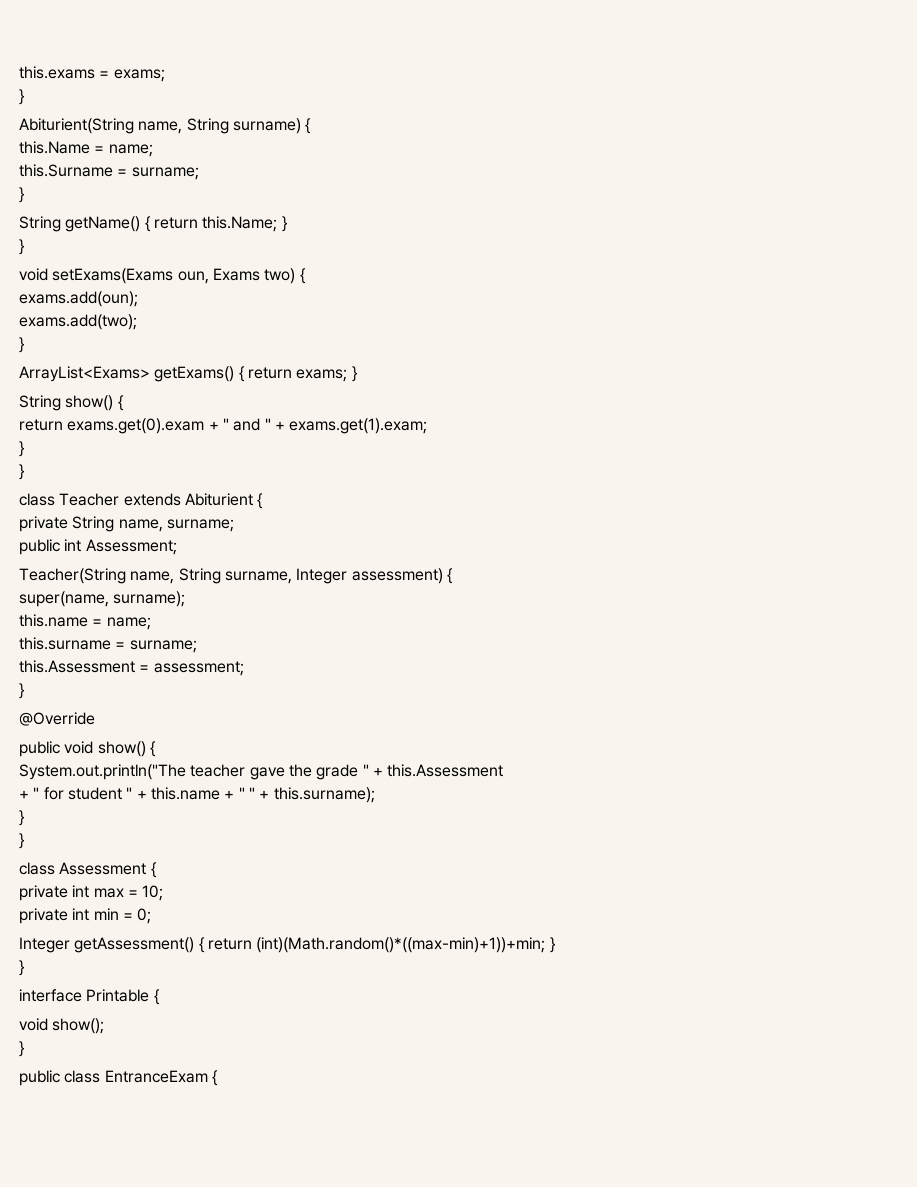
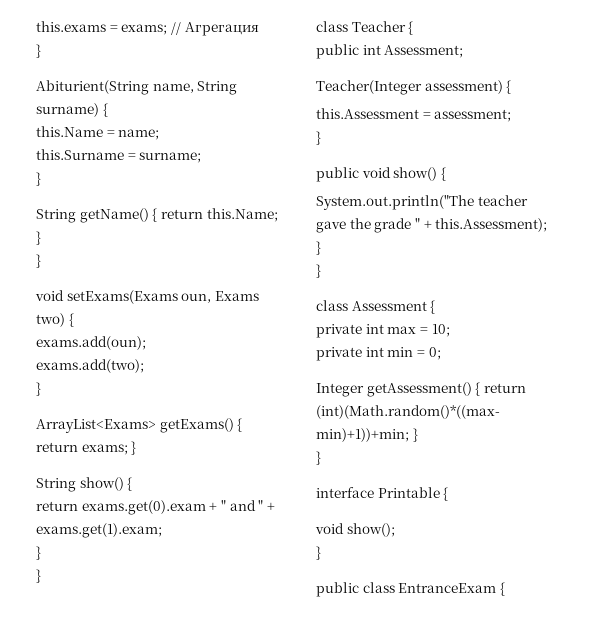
- this.exams = exams;
+ this.exams = exams; // Агрегация
- class Teacher extends Abiturient {
- private String name, surname;
+ class Teacher {
- Teacher(String name, String surname, Integer assessment) {
- super(name, surname);
- this.name = name;
- this.surname = surname;
+ Teacher(Integer assessment) {
- @Override
- System.out.println("The teacher gave the grade " + this.Assessment
- + " for student " + this.name + " " + this.surname);
+ System.out.println("The teacher gave the grade " + this.Assessment);

